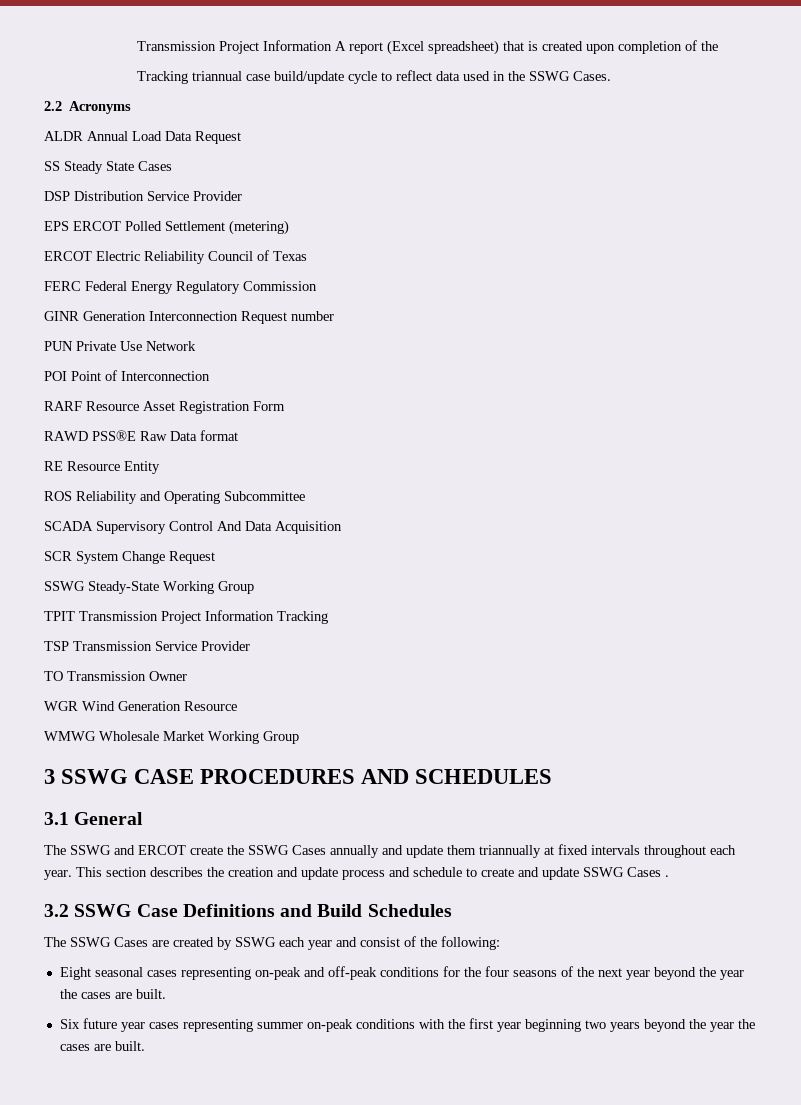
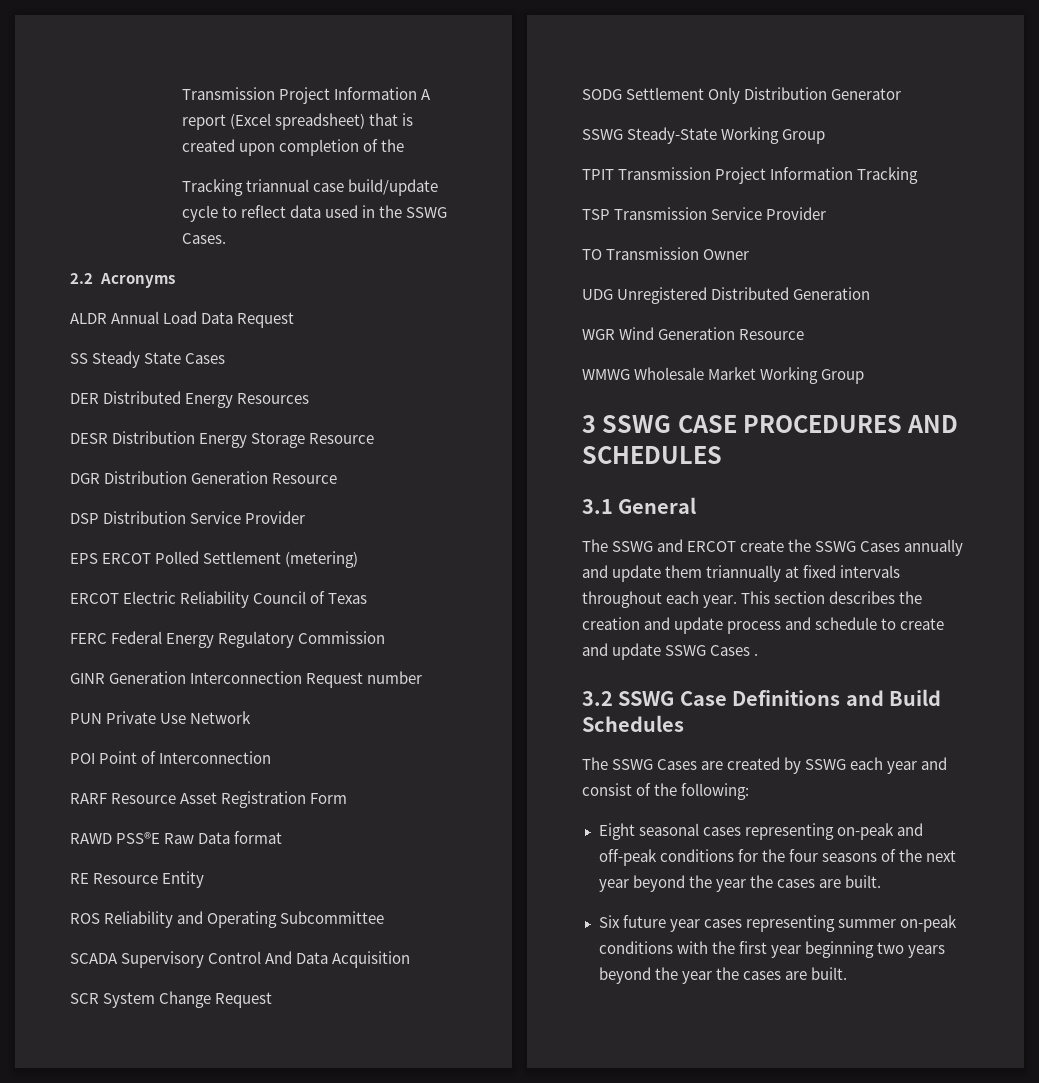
+ DER Distributed Energy Resources
+ DESR Distribution Energy Storage Resource
+ DGR Distribution Generation Resource
+ SODG Settlement Only Distribution Generator
+ UDG Unregistered Distributed Generation

